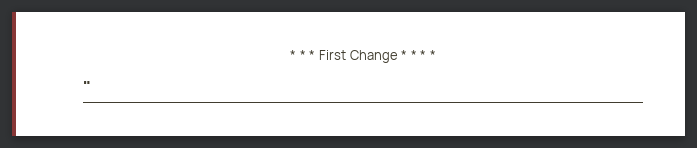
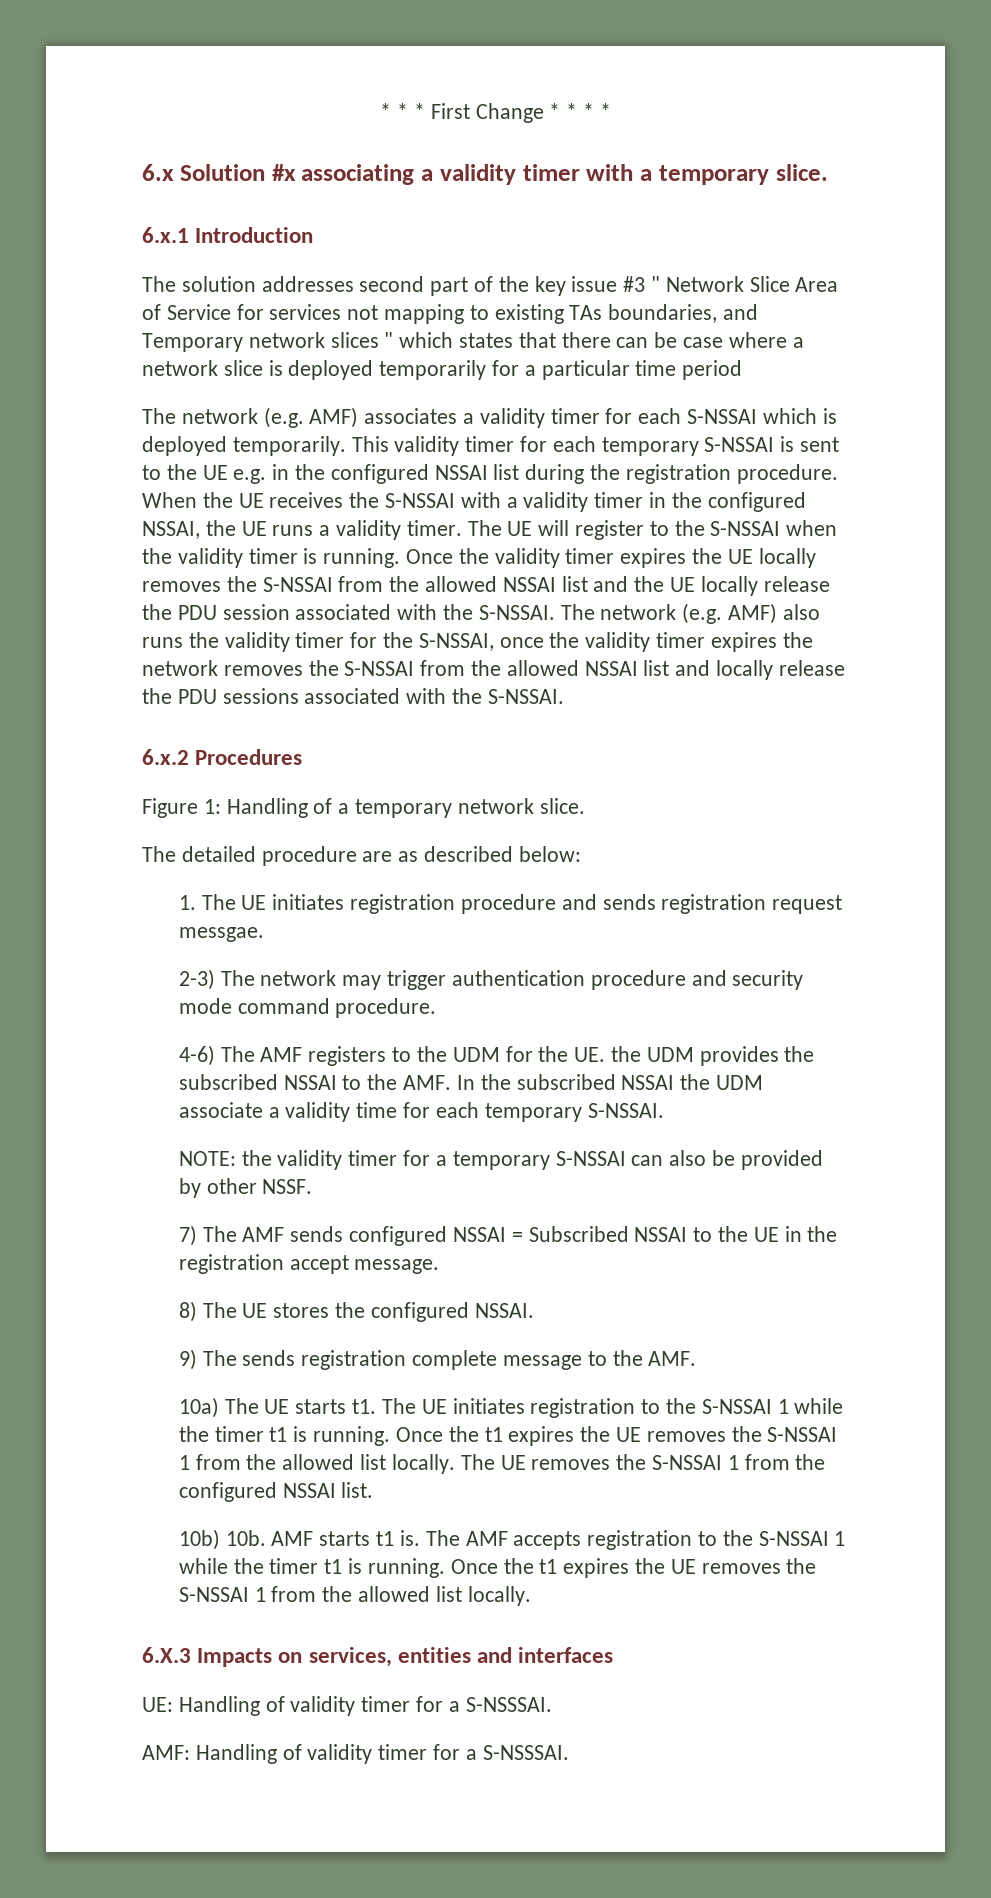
- "
+ 6.x Solution #x associating a validity timer with a temporary slice.
+ 6.x.1 Introduction
+ The solution addresses second part of the key issue #3 " Network Slice Area of Service for services not mapping to existing TAs boundaries, and Temporary network slices " which states that there can be case where a network slice is deployed temporarily for a particular time period
+ The network (e.g. AMF) associates a validity timer for each S-NSSAI which is deployed temporarily. This validity timer for each temporary S-NSSAI is sent to the UE e.g. in the configured NSSAI list during the registration procedure. When the UE receives the S-NSSAI with a validity timer in the configured NSSAI, the UE runs a validity timer. The UE will register to the S-NSSAI when the validity timer is running. Once the validity timer expires the UE locally removes the S-NSSAI from the allowed NSSAI list and the UE locally release the PDU session associated with the S-NSSAI. The network (e.g. AMF) also runs the validity timer for the S-NSSAI, once the validity timer expires the network removes the S-NSSAI from the allowed NSSAI list and locally release the PDU sessions associated with the S-NSSAI.
+ 6.x.2 Procedures
+ Figure 1: Handling of a temporary network slice.
+ The detailed procedure are as described below:
+ 1. The UE initiates registration procedure and sends registration request messgae.
+ 2-3) The network may trigger authentication procedure and security mode command procedure.
+ 4-6) The AMF registers to the UDM for the UE. the UDM provides the subscribed NSSAI to the AMF. In the subscribed NSSAI the UDM associate a validity time for each temporary S-NSSAI.
+ NOTE: the validity timer for a temporary S-NSSAI can also be provided by other NSSF.
+ 7) The AMF sends configured NSSAI = Subscribed NSSAI to the UE in the registration accept message.
+ 8) The UE stores the configured NSSAI.
+ 9) The sends registration complete message to the AMF.
+ 10a) The UE starts t1. The UE initiates registration to the S-NSSAI 1 while the timer t1 is running. Once the t1 expires the UE removes the S-NSSAI 1 from the allowed list locally. The UE removes the S-NSSAI 1 from the configured NSSAI list.
+ 10b) 10b. AMF starts t1 is. The AMF accepts registration to the S-NSSAI 1 while the timer t1 is running. Once the t1 expires the UE removes the S-NSSAI 1 from the allowed list locally.
+ 6.X.3 Impacts on services, entities and interfaces
+ UE: Handling of validity timer for a S-NSSSAI.
+ AMF: Handling of validity timer for a S-NSSSAI.

